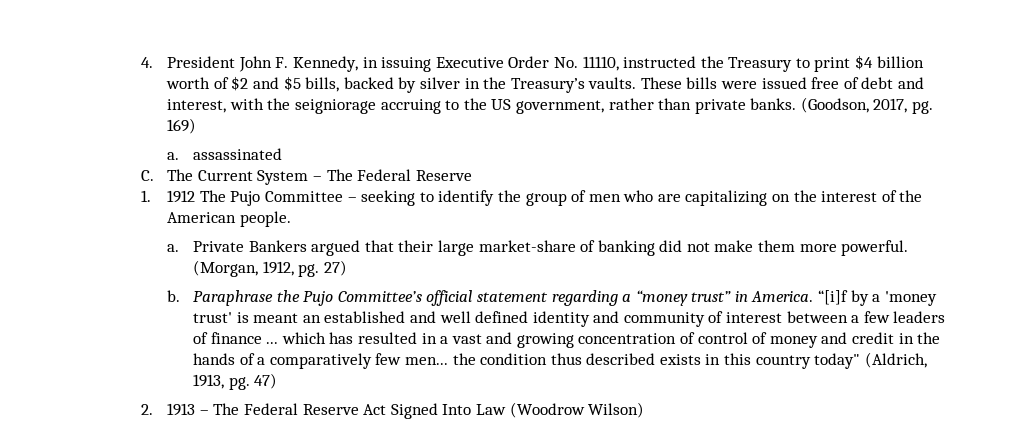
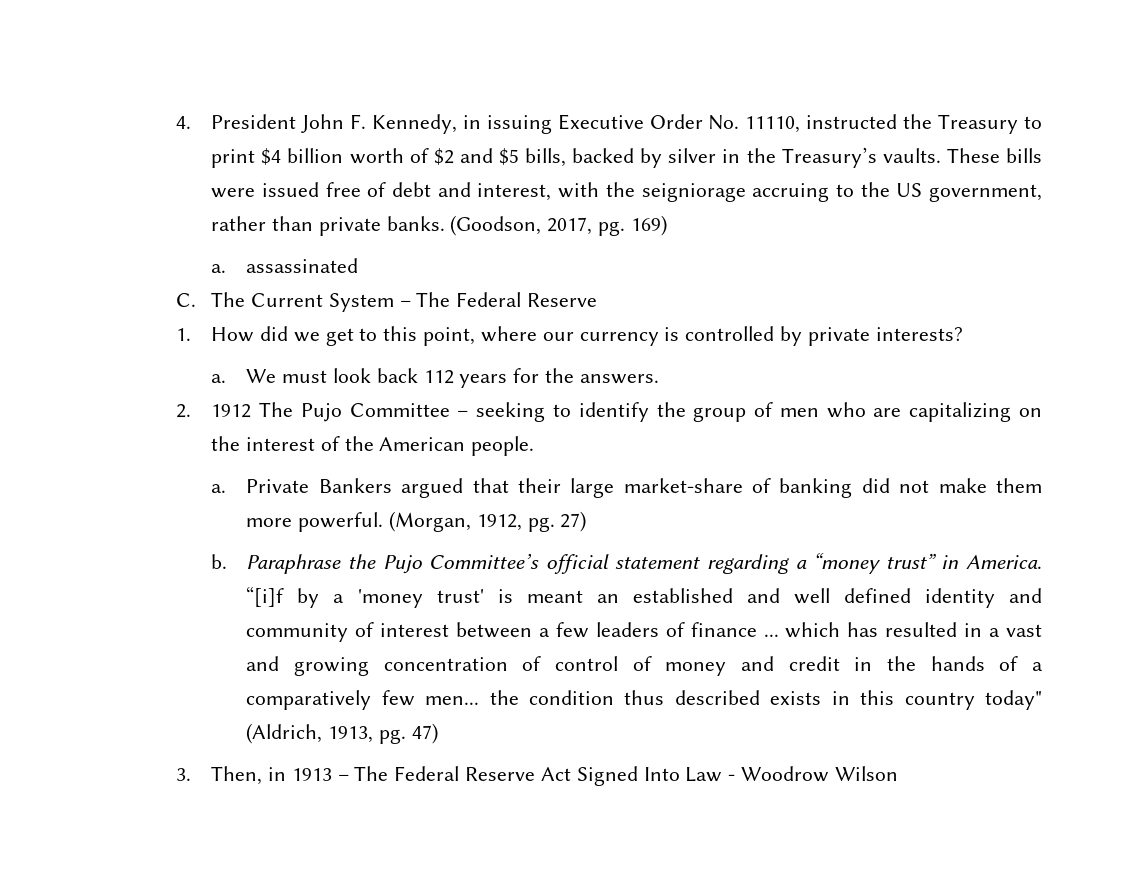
- 1. 1912 The Pujo Committee – seeking to identify the group of men who are capitalizing on the interest of the American people.
+ 1. How did we get to this point, where our currency is controlled by private interests?
+ a. We must look back 112 years for the answers.
+ 2. 1912 The Pujo Committee – seeking to identify the group of men who are capitalizing on the interest of the American people.
- 2. 1913 – The Federal Reserve Act Signed Into Law (Woodrow Wilson)
+ 3. Then, in 1913 – The Federal Reserve Act Signed Into Law - Woodrow Wilson

